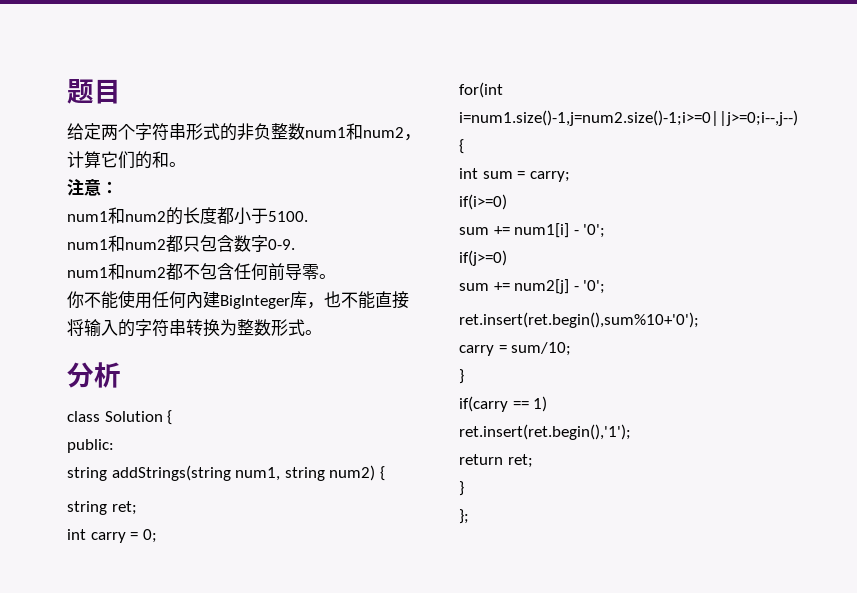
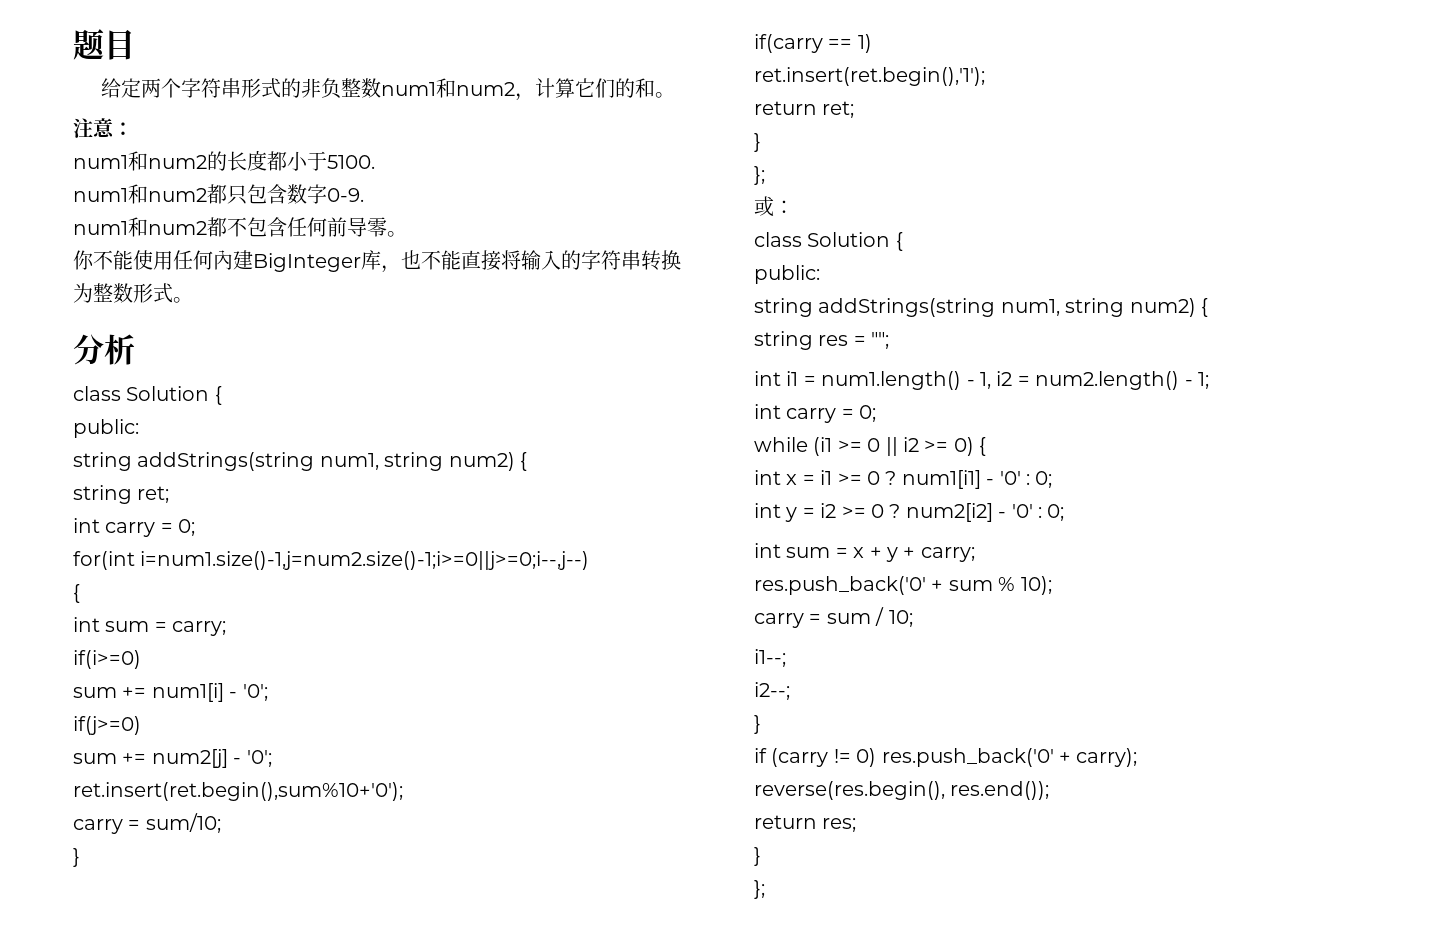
+ 或：
+ class Solution {
+ public:
+ string addStrings(string num1, string num2) {
+ string res = "";
+ int i1 = num1.length() - 1, i2 = num2.length() - 1;
+ int carry = 0;
+ while (i1 >= 0 || i2 >= 0) {
+ int x = i1 >= 0 ? num1[i1] - '0' : 0;
+ int y = i2 >= 0 ? num2[i2] - '0' : 0;
+ int sum = x + y + carry;
+ res.push_back('0' + sum % 10);
+ carry = sum / 10;
+ i1--;
+ i2--;
+ }
+ if (carry != 0) res.push_back('0' + carry);
+ reverse(res.begin(), res.end());
+ return res;
+ }
+ };

